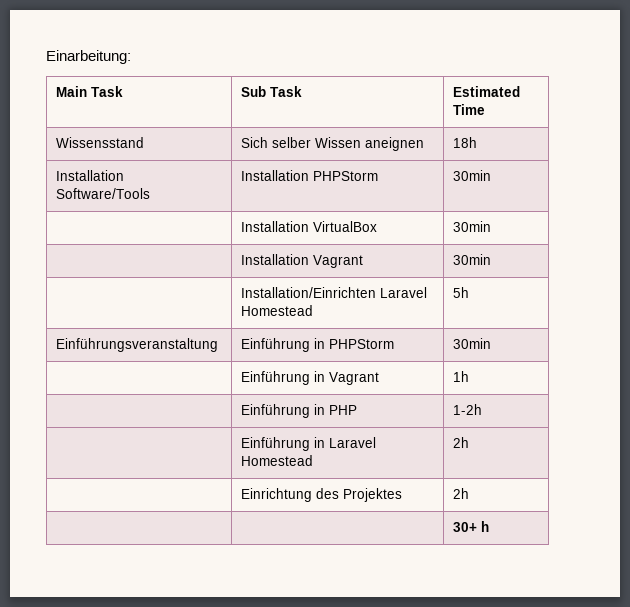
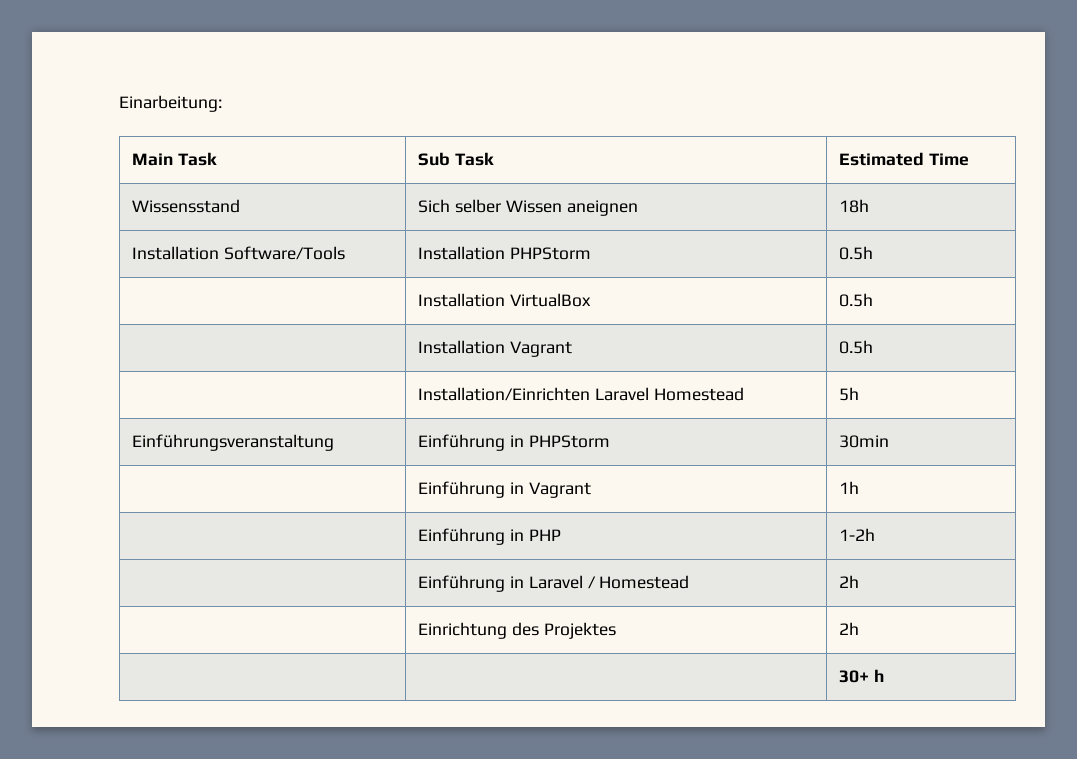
- Installation Software/Tools | Installation PHPStorm | 30min
+ Installation Software/Tools | Installation PHPStorm | 0.5h
- | Installation VirtualBox | 30min
+ | Installation VirtualBox | 0.5h
- | Installation Vagrant | 30min
+ | Installation Vagrant | 0.5h
- | Einführung in Laravel Homestead | 2h
+ | Einführung in Laravel / Homestead | 2h

